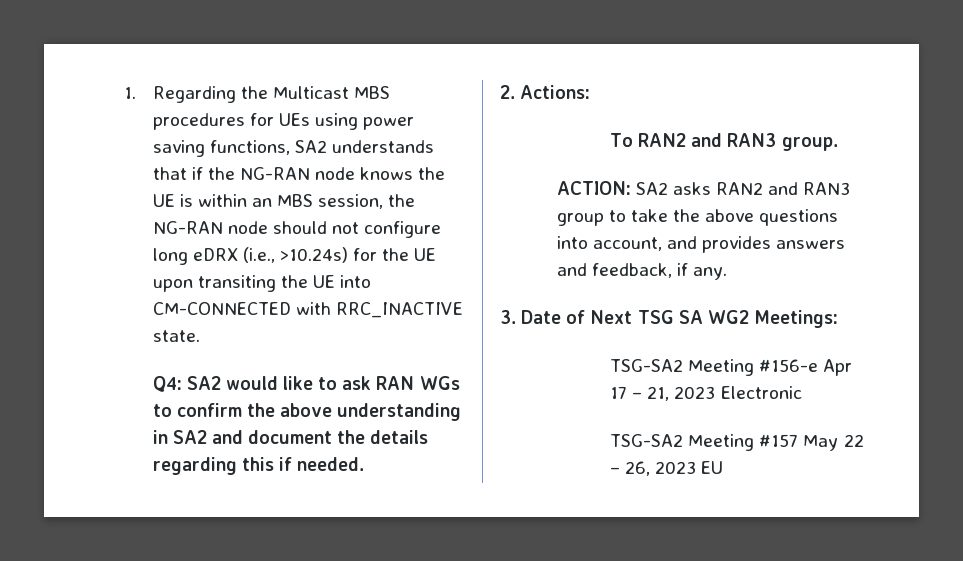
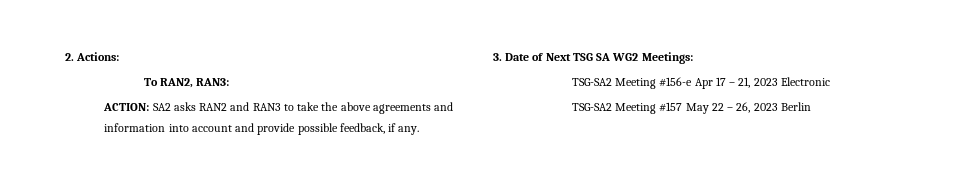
- 1. Regarding the Multicast MBS procedures for UEs using power saving functions, SA2 understands that if the NG-RAN node knows the UE is within an MBS session, the NG-RAN node should not configure long eDRX (i.e., >10.24s) for the UE upon transiting the UE into CM-CONNECTED with RRC_INACTIVE state.
- Q4: SA2 would like to ask RAN WGs to confirm the above understanding in SA2 and document the details regarding this if needed.
- To RAN2 and RAN3 group.
+ To RAN2, RAN3:
- ACTION: SA2 asks RAN2 and RAN3 group to take the above questions into account, and provides answers and feedback, if any.
+ ACTION: SA2 asks RAN2 and RAN3 to take the above agreements and information into account and provide possible feedback, if any.
- TSG-SA2 Meeting #157 May 22 – 26, 2023 EU
+ TSG-SA2 Meeting #157 May 22 – 26, 2023 Berlin

